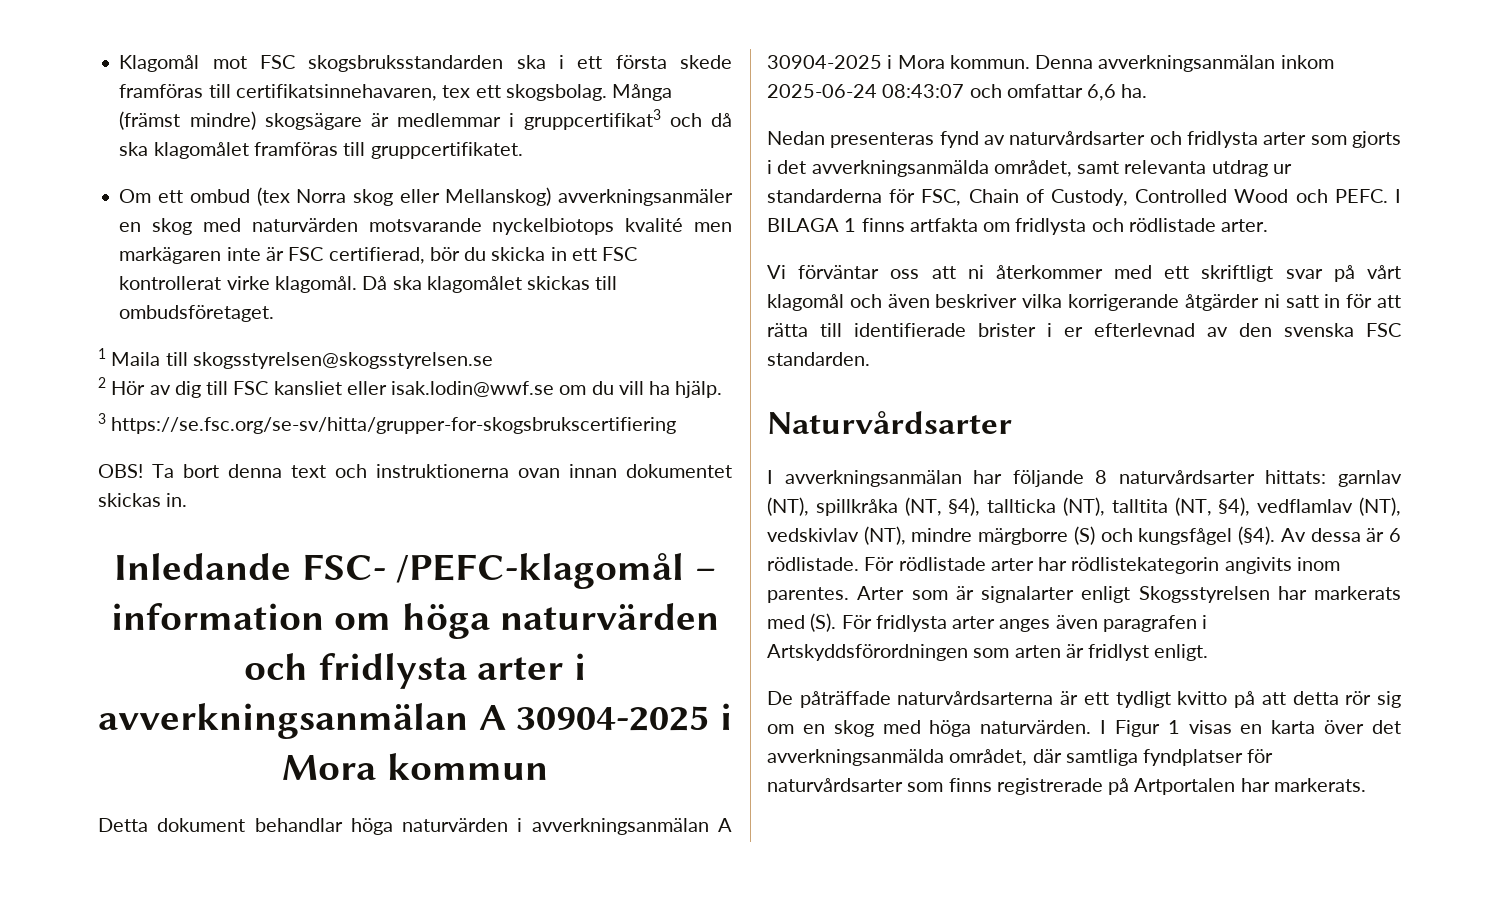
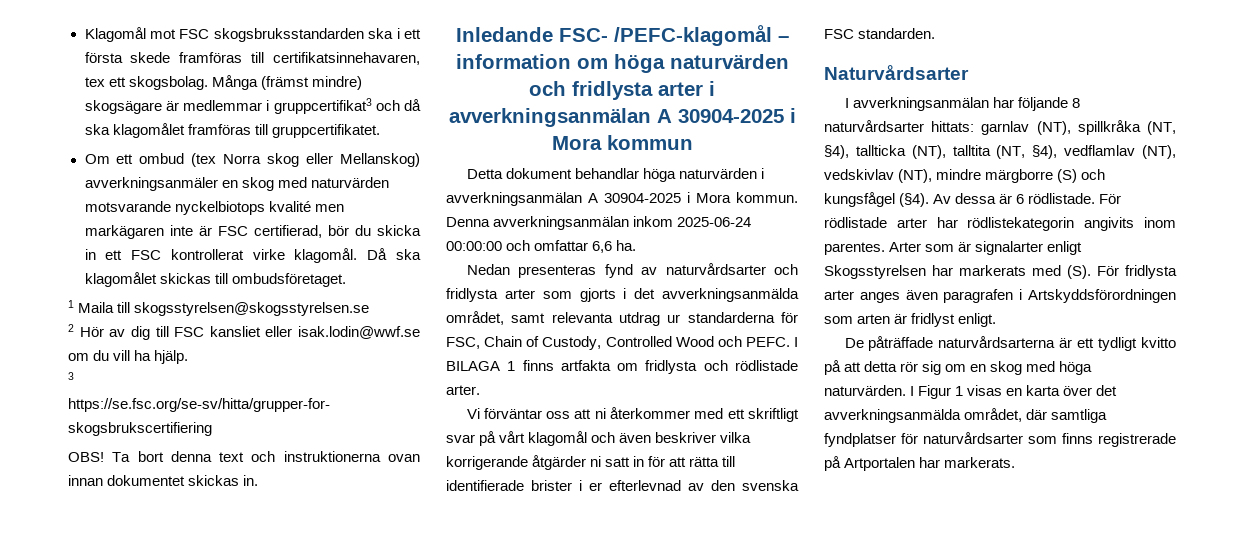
- Denna avverkningsanmälan inkom 2025-06-24 08:43:07 och omfattar 6,6 ha.
+ Denna avverkningsanmälan inkom 2025-06-24 00:00:00 och omfattar 6,6 ha.

